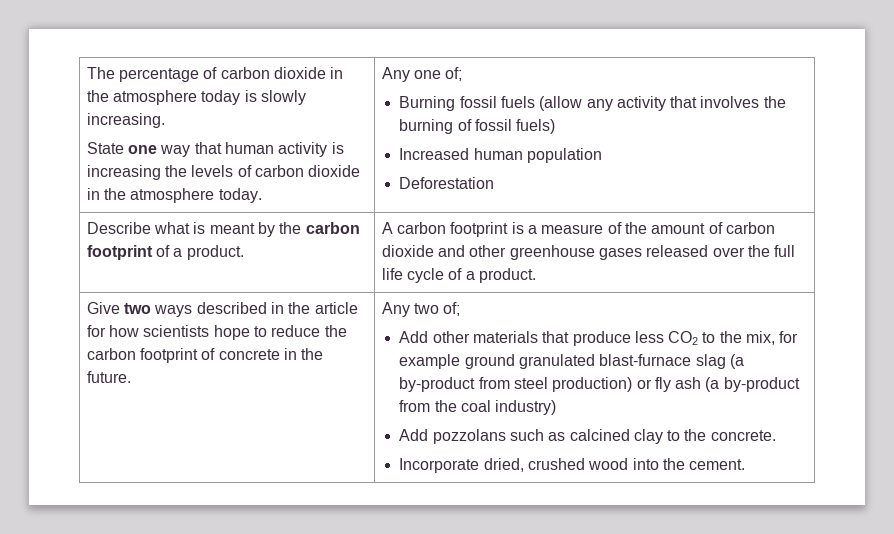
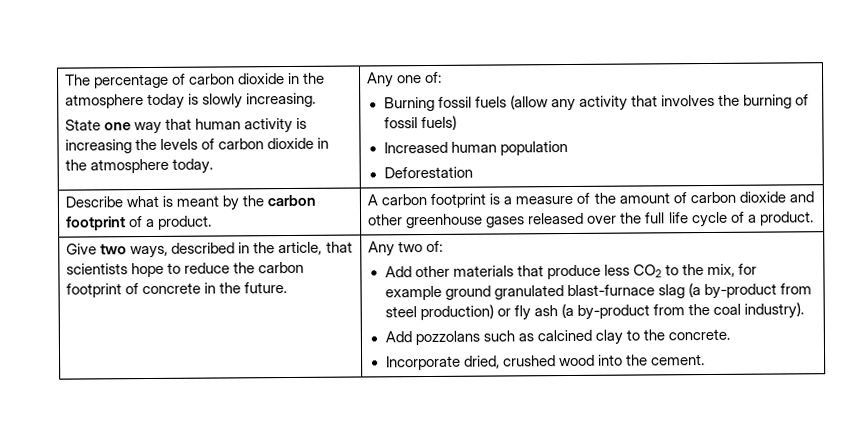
- Any one of;
+ Any one of:
- Give two ways described in the article for how scientists hope to reduce the carbon footprint of concrete in the future.
+ Give two ways, described in the article, that scientists hope to reduce the carbon footprint of concrete in the future.
- Any two of;
+ Any two of:
- Add other materials that produce less CO2 to the mix, for example ground granulated blast-furnace slag (a by-product from steel production) or fly ash (a by-product from the coal industry)
+ Add other materials that produce less CO2 to the mix, for example ground granulated blast-furnace slag (a by-product from steel production) or fly ash (a by-product from the coal industry).

